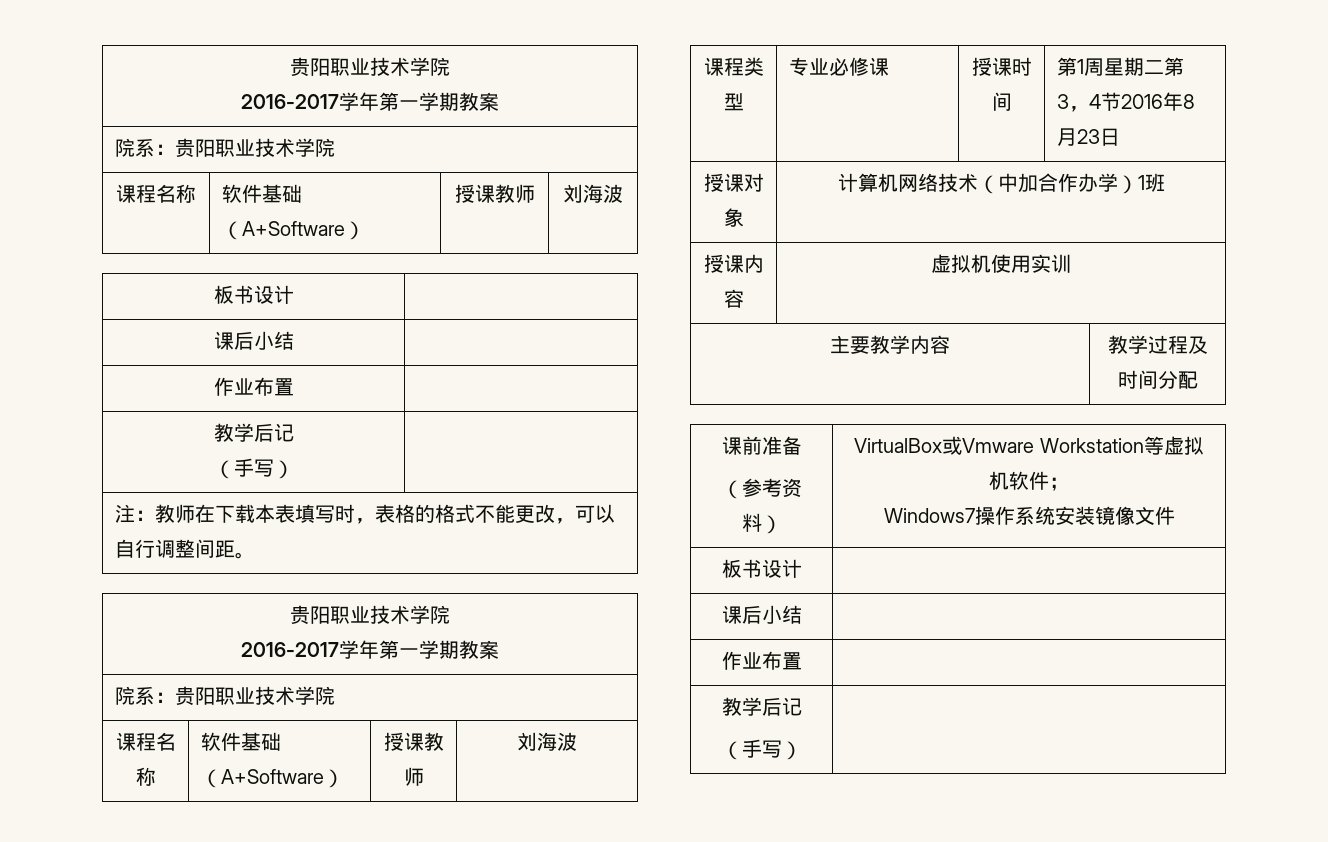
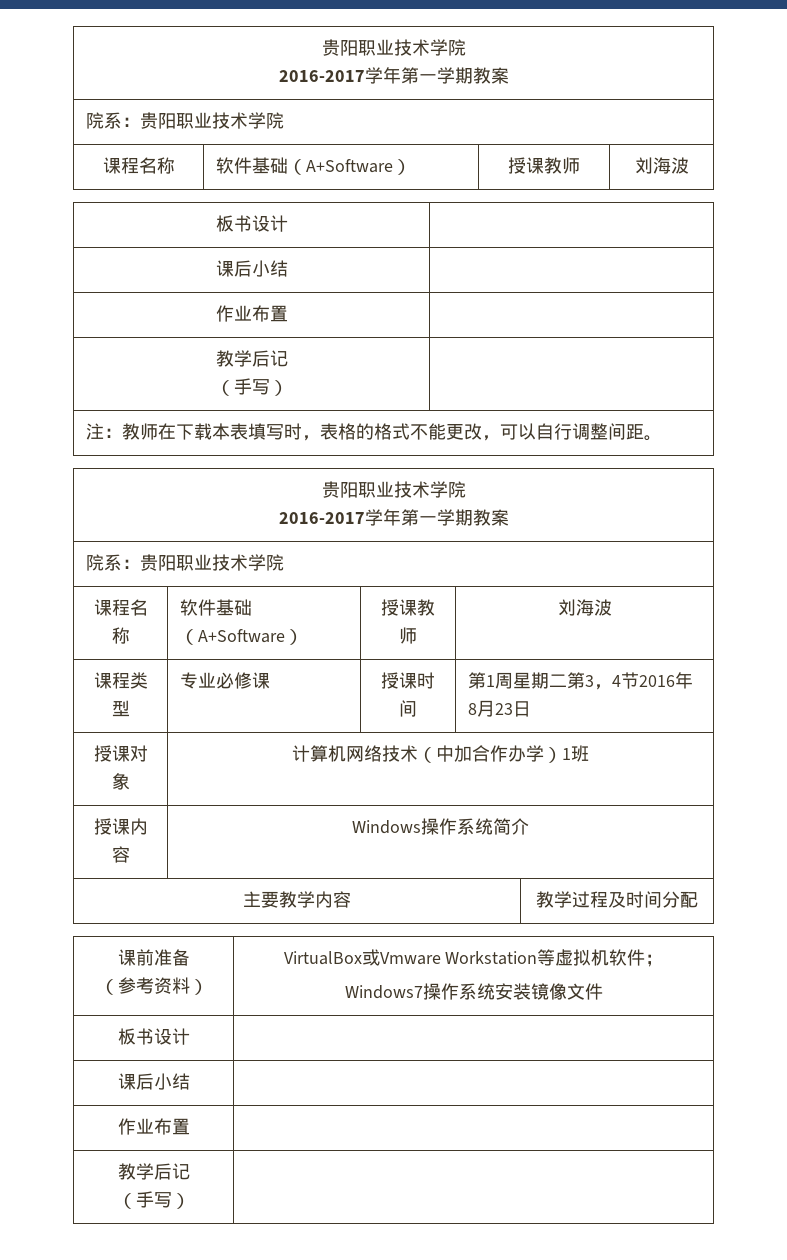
- 授课内容 | 虚拟机使用实训
+ 授课内容 | Windows操作系统简介

